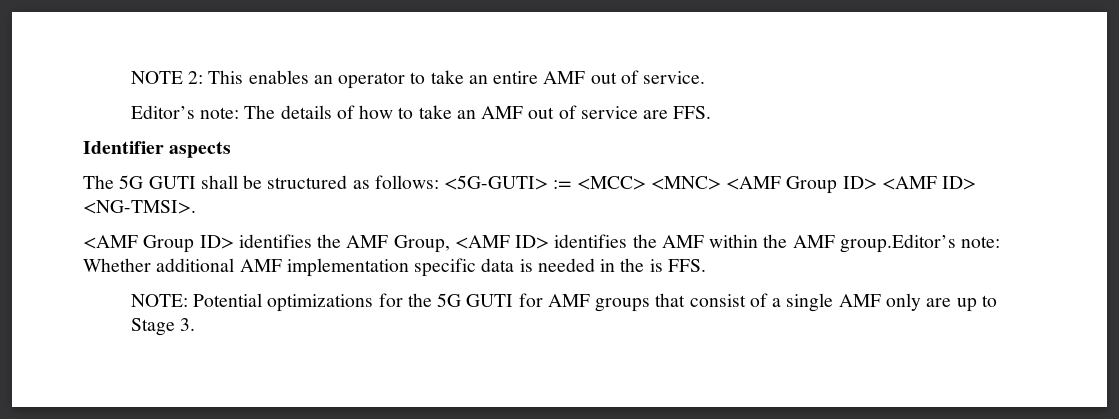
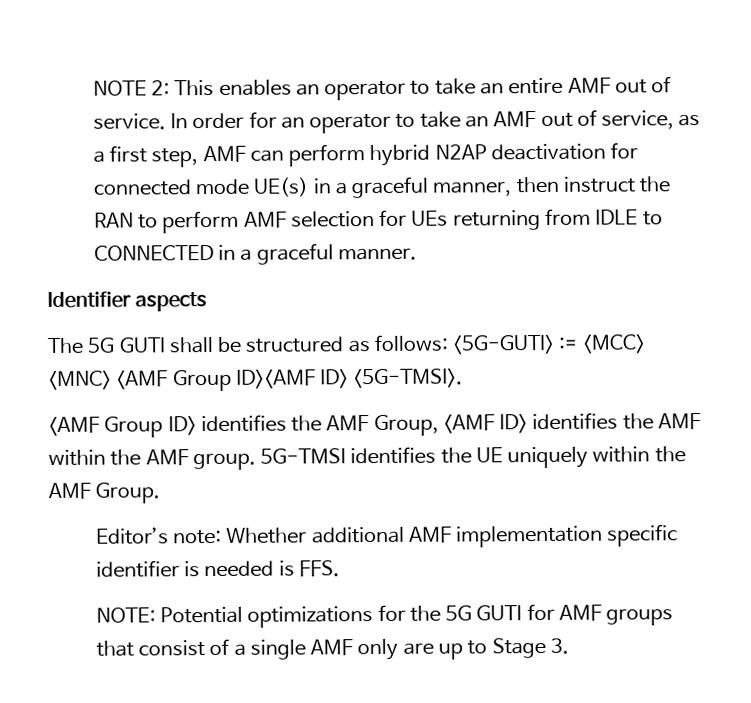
- NOTE 2: This enables an operator to take an entire AMF out of service.
- Editor’s note: The details of how to take an AMF out of service are FFS.
+ NOTE 2: This enables an operator to take an entire AMF out of service. In order for an operator to take an AMF out of service, as a first step, AMF can perform hybrid N2AP deactivation for connected mode UE(s) in a graceful manner, then instruct the RAN to perform AMF selection for UEs returning from IDLE to CONNECTED in a graceful manner.
- The 5G GUTI shall be structured as follows: <5G-GUTI> := <MCC> <MNC> <AMF Group ID> <AMF ID> <NG-TMSI>.
+ The 5G GUTI shall be structured as follows: <5G-GUTI> := <MCC> <MNC> <AMF Group ID><AMF ID> <5G-TMSI>.
- <AMF Group ID> identifies the AMF Group, <AMF ID> identifies the AMF within the AMF group.Editor’s note: Whether additional AMF implementation specific data is needed in the is FFS.
+ <AMF Group ID> identifies the AMF Group, <AMF ID> identifies the AMF within the AMF group. 5G-TMSI identifies the UE uniquely within the AMF Group.
+ Editor’s note: Whether additional AMF implementation specific identifier is needed is FFS.

